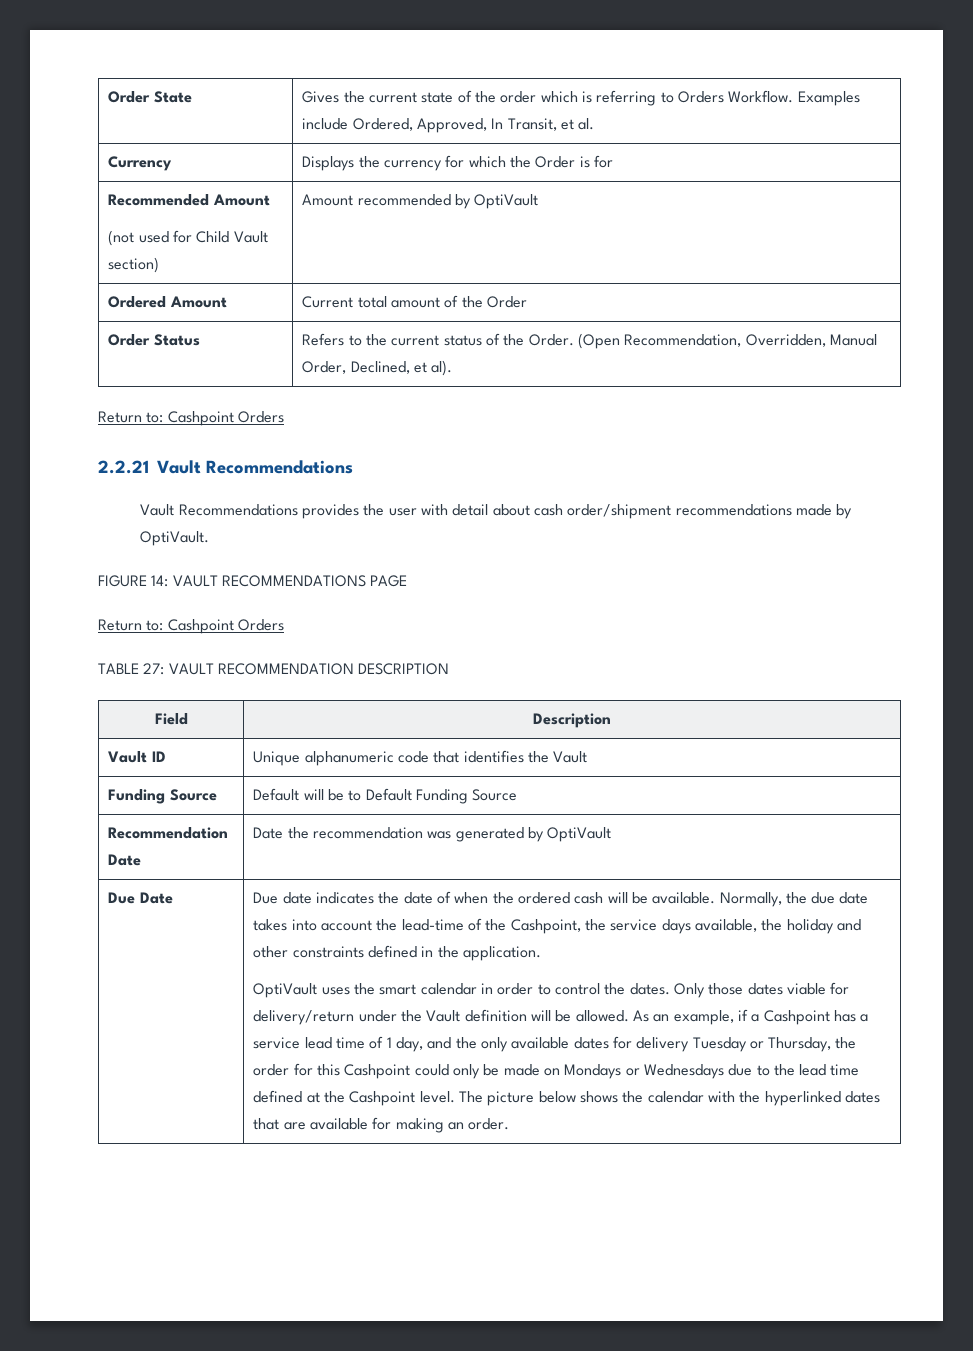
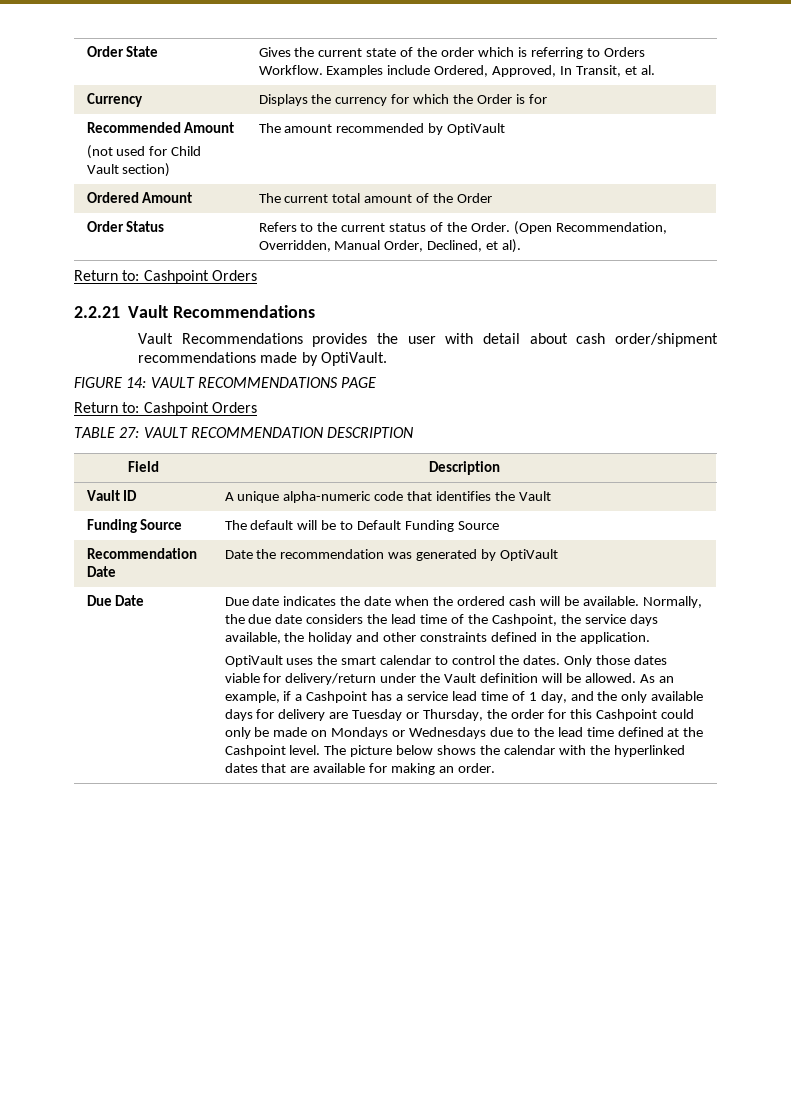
  Recommended Amount
- (not used for Child Vault section) | Amount recommended by OptiVault
+ (not used for Child Vault section) | The amount recommended by OptiVault
- Ordered Amount | Current total amount of the Order
+ Ordered Amount | The current total amount of the Order
- Vault ID | Unique alphanumeric code that identifies the Vault
+ Vault ID | A unique alpha-numeric code that identifies the Vault
- Funding Source | Default will be to Default Funding Source
+ Funding Source | The default will be to Default Funding Source
- Due date indicates the date of when the ordered cash will be available.
+ Due date indicates the date when the ordered cash will be available.
- Normally, the due date takes into account the lead-time of the Cashpoint, the service days available, the holiday and other constraints defined in the application.
+ Normally, the due date considers the lead time of the Cashpoint, the service days available, the holiday and other constraints defined in the application.
- OptiVault uses the smart calendar in order to control the dates.
+ OptiVault uses the smart calendar to control the dates.
- As an example, if a Cashpoint has a service lead time of 1 day, and the only available dates for delivery Tuesday or Thursday, the order for this Cashpoint could only be made on Mondays or Wednesdays due to the lead time defined at the Cashpoint level.
+ As an example, if a Cashpoint has a service lead time of 1 day, and the only available days for delivery are Tuesday or Thursday, the order for this Cashpoint could only be made on Mondays or Wednesdays due to the lead time defined at the Cashpoint level.

